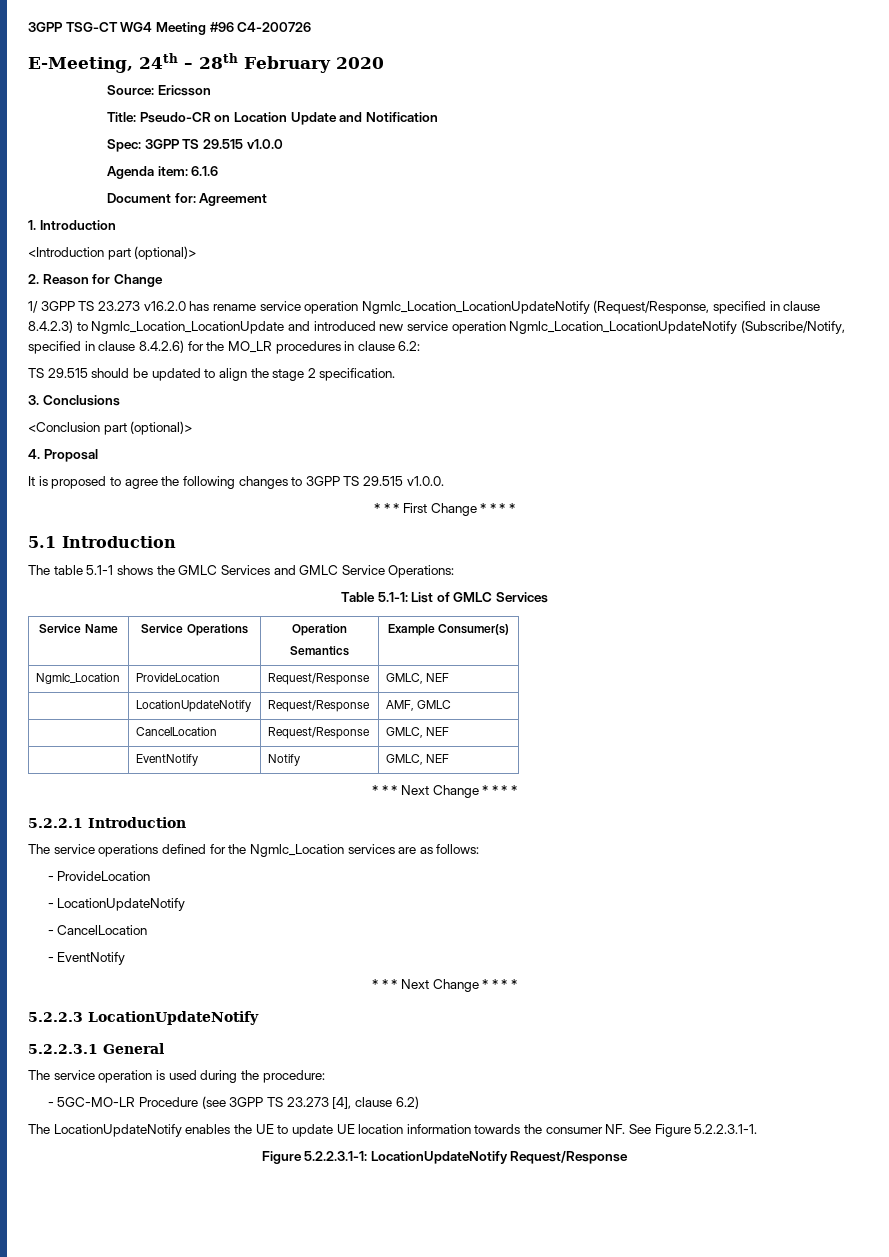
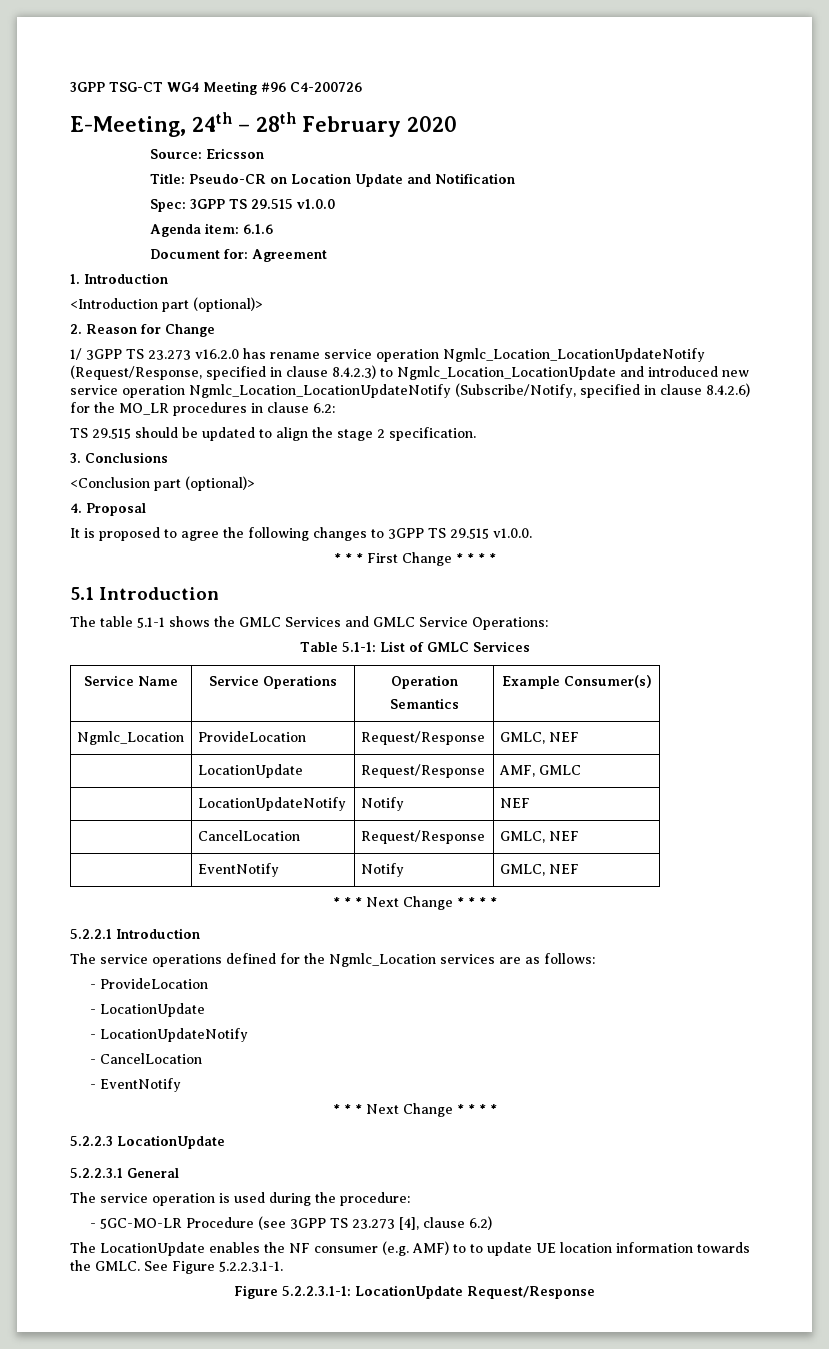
- | LocationUpdateNotify | Request/Response | AMF, GMLC
+ | LocationUpdate | Request/Response | AMF, GMLC
+ | LocationUpdateNotify | Notify | NEF
+ - LocationUpdate
- 5.2.2.3 LocationUpdateNotify
+ 5.2.2.3 LocationUpdate
- The LocationUpdateNotify enables the UE to update UE location information towards the consumer NF. See Figure 5.2.2.3.1-1.
+ The LocationUpdate enables the NF consumer (e.g. AMF) to to update UE location information towards the GMLC. See Figure 5.2.2.3.1-1.
- Figure 5.2.2.3.1-1: LocationUpdateNotify Request/Response
+ Figure 5.2.2.3.1-1: LocationUpdate Request/Response

